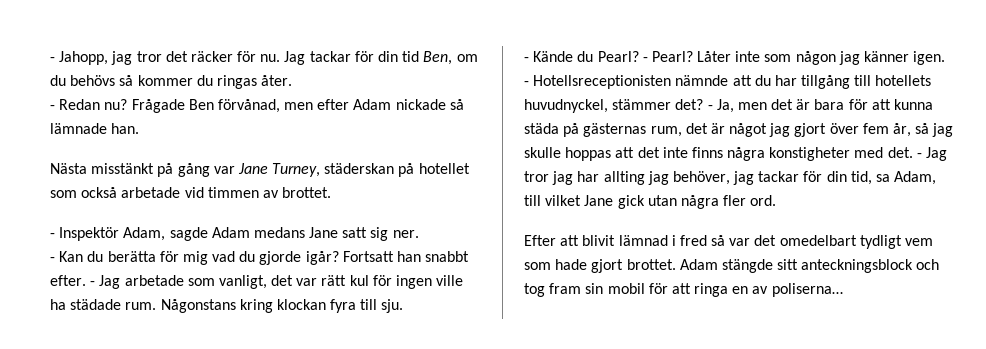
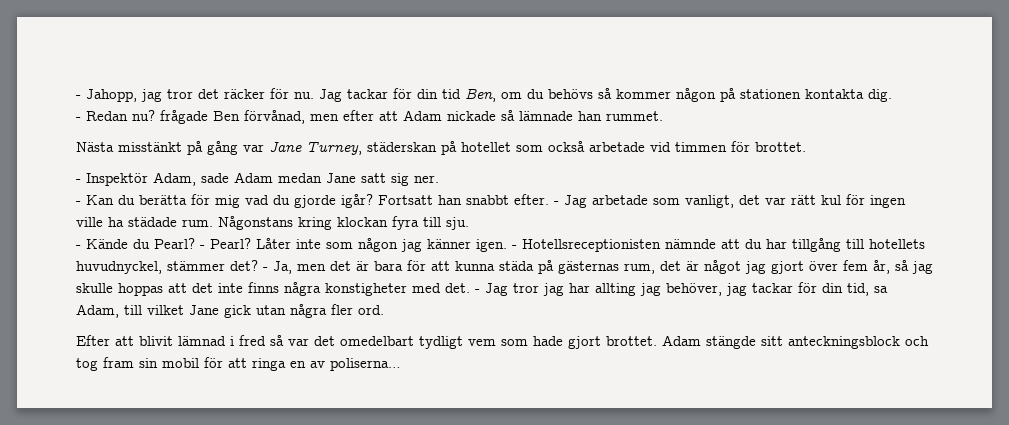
- Jag tackar för din tid Ben, om du behövs så kommer du ringas åter.
+ Jag tackar för din tid Ben, om du behövs så kommer någon på stationen kontakta dig.
- - Redan nu? Frågade Ben förvånad, men efter Adam nickade så lämnade han.
+ - Redan nu? frågade Ben förvånad, men efter att Adam nickade så lämnade han rummet.
- Nästa misstänkt på gång var Jane Turney, städerskan på hotellet som också arbetade vid timmen av brottet.
+ Nästa misstänkt på gång var Jane Turney, städerskan på hotellet som också arbetade vid timmen för brottet.
- - Inspektör Adam, sagde Adam medans Jane satt sig ner.
+ - Inspektör Adam, sade Adam medan Jane satt sig ner.

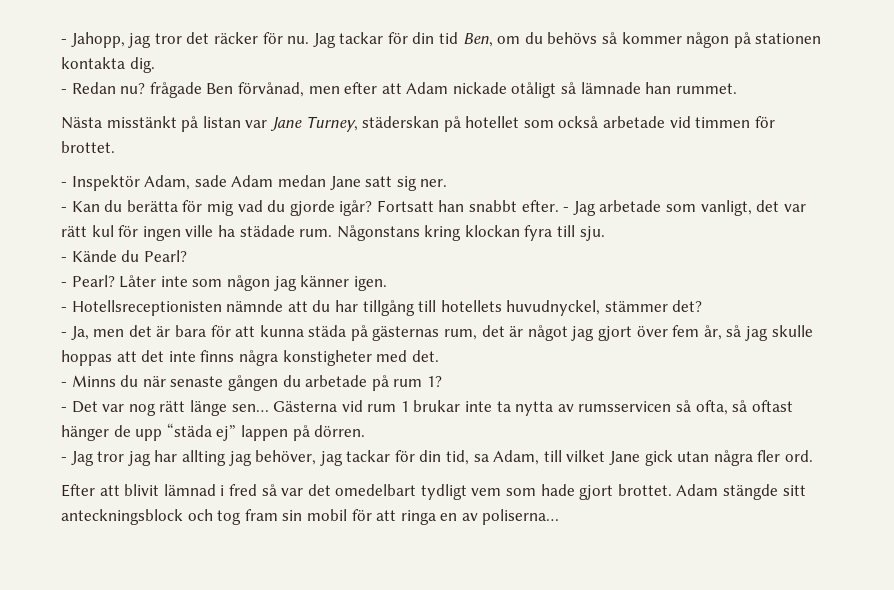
- - Redan nu? frågade Ben förvånad, men efter att Adam nickade så lämnade han rummet.
+ - Redan nu? frågade Ben förvånad, men efter att Adam nickade otåligt så lämnade han rummet.
- Nästa misstänkt på gång var Jane Turney, städerskan på hotellet som också arbetade vid timmen för brottet.
+ Nästa misstänkt på listan var Jane Turney, städerskan på hotellet som också arbetade vid timmen för brottet.
- - Kände du Pearl? - Pearl?
+ - Kände du Pearl?
+ - Pearl?
- Låter inte som någon jag känner igen. - Hotellsreceptionisten nämnde att du har tillgång till hotellets huvudnyckel, stämmer det? - Ja, men det är bara för att kunna städa på gästernas rum, det är något jag gjort över fem år, så jag skulle hoppas att det inte finns några konstigheter med det. - Jag tror jag har allting jag behöver, jag tackar för din tid, sa Adam, till vilket Jane gick utan några fler ord.
+ Låter inte som någon jag känner igen.
+ - Hotellsreceptionisten nämnde att du har tillgång till hotellets huvudnyckel, stämmer det?
+ - Ja, men det är bara för att kunna städa på gästernas rum, det är något jag gjort över fem år, så jag skulle hoppas att det inte finns några konstigheter med det.
+ - Minns du när senaste gången du arbetade på rum 1?
+ - Det var nog rätt länge sen… Gästerna vid rum 1 brukar inte ta nytta av rumsservicen så ofta, så oftast hänger de upp “städa ej” lappen på dörren.
+ - Jag tror jag har allting jag behöver, jag tackar för din tid, sa Adam, till vilket Jane gick utan några fler ord.

